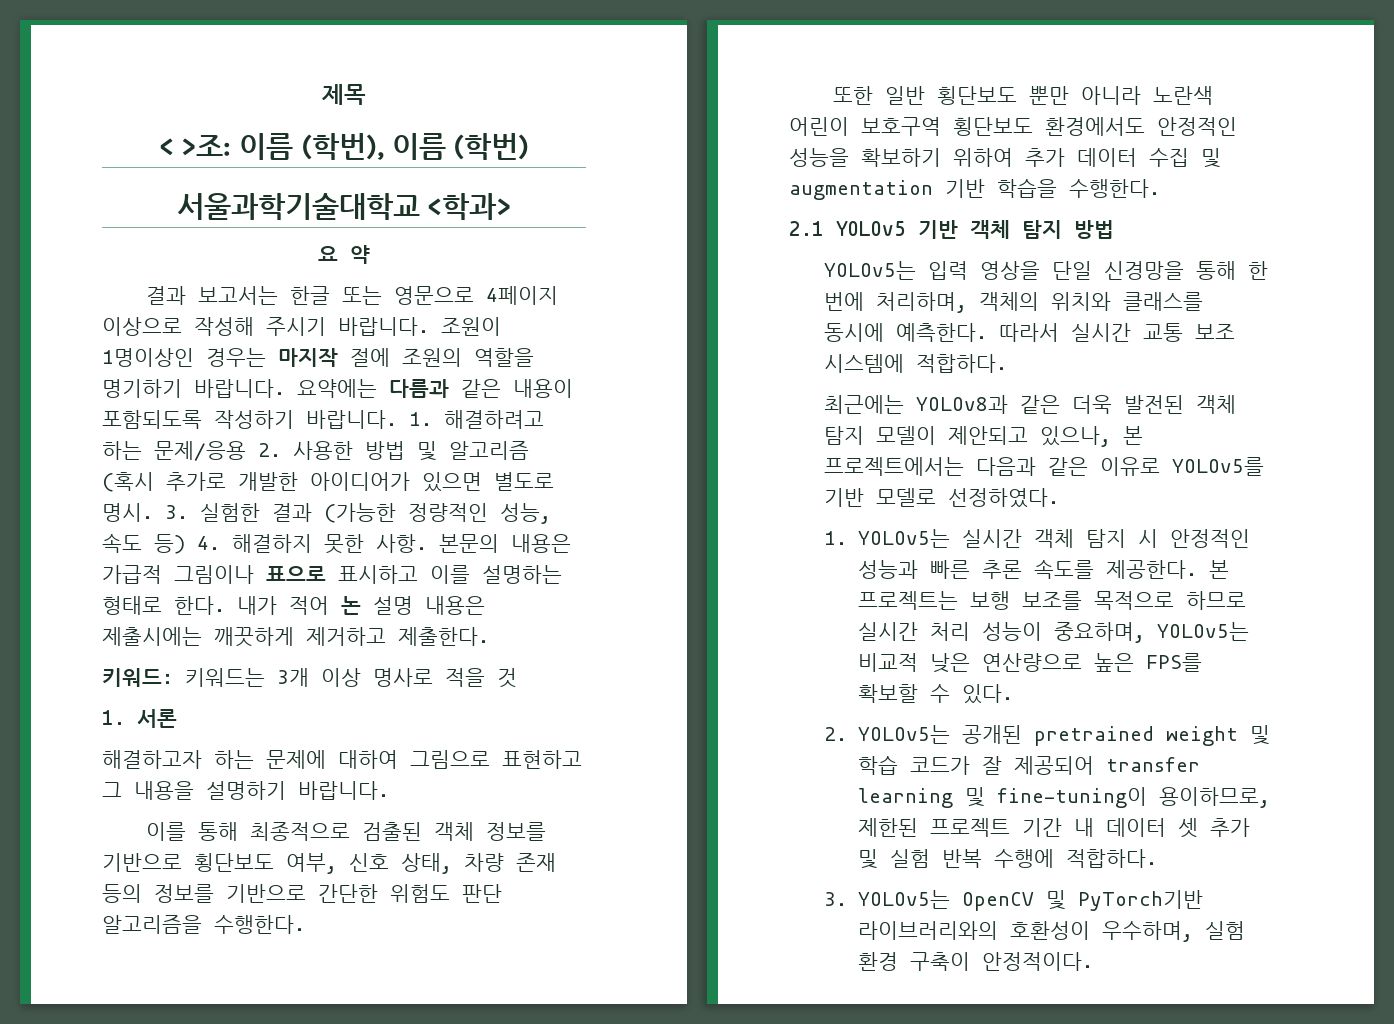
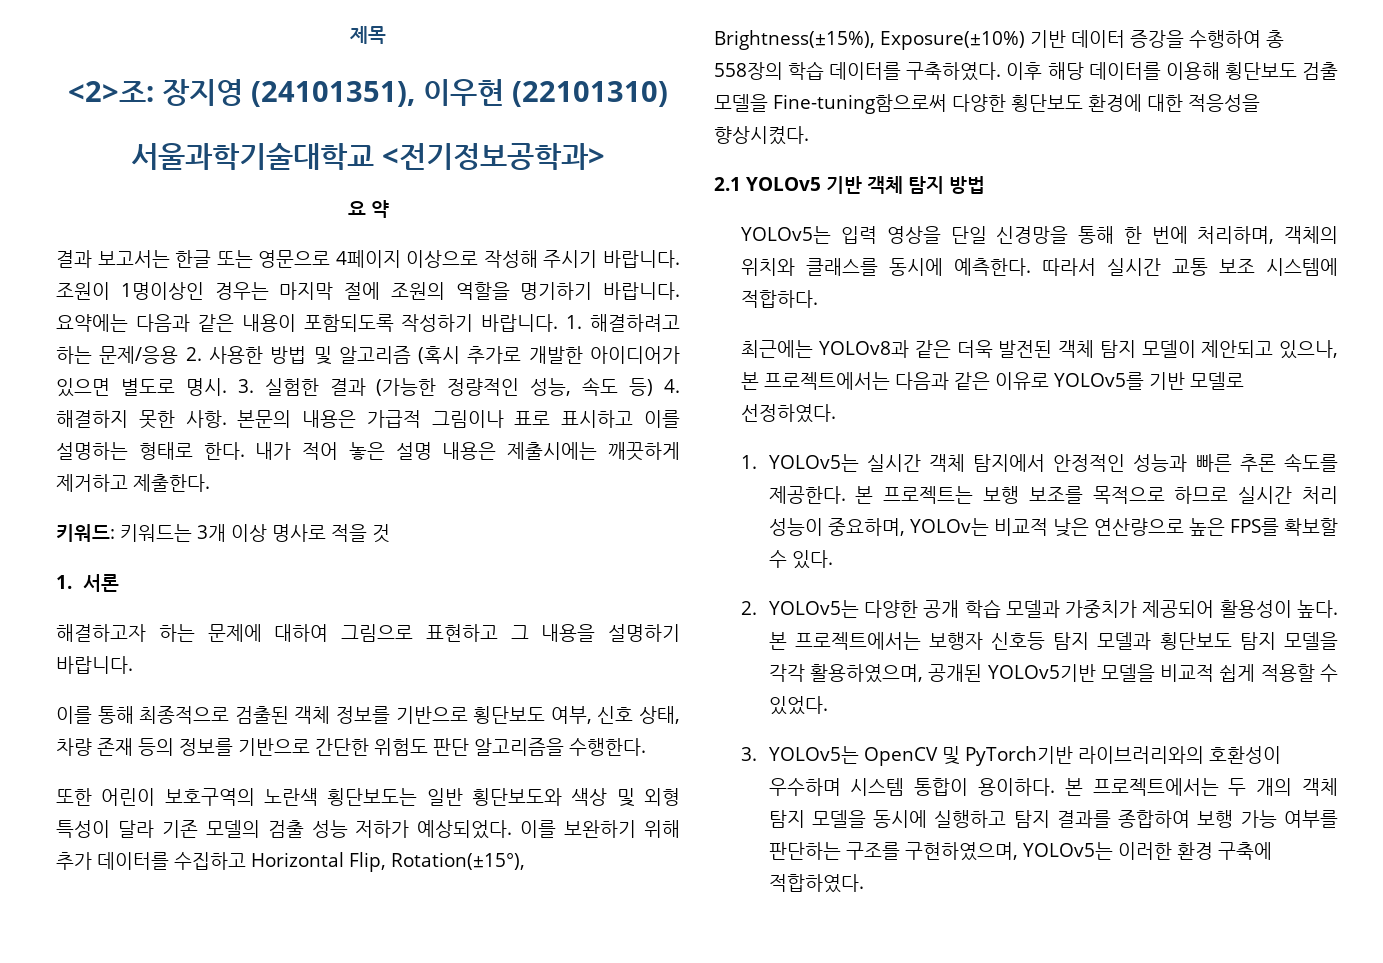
- < >조: 이름 (학번), 이름 (학번)
+ <2>조: 장지영 (24101351), 이우현 (22101310)
- 서울과학기술대학교 <학과>
+ 서울과학기술대학교 <전기정보공학과>
- 조원이 1명이상인 경우는 마지작 절에 조원의 역할을 명기하기 바랍니다.
+ 조원이 1명이상인 경우는 마지막 절에 조원의 역할을 명기하기 바랍니다.
- 요약에는 다름과 같은 내용이 포함되도록 작성하기 바랍니다.
+ 요약에는 다음과 같은 내용이 포함되도록 작성하기 바랍니다.
- 본문의 내용은 가급적 그림이나 표으로 표시하고 이를 설명하는 형태로 한다.
+ 본문의 내용은 가급적 그림이나 표로 표시하고 이를 설명하는 형태로 한다.
- 내가 적어 논 설명 내용은 제출시에는 깨끗하게 제거하고 제출한다.
+ 내가 적어 놓은 설명 내용은 제출시에는 깨끗하게 제거하고 제출한다.
- 또한 일반 횡단보도 뿐만 아니라 노란색 어린이 보호구역 횡단보도 환경에서도 안정적인 성능을 확보하기 위하여 추가 데이터 수집 및 augmentation 기반 학습을 수행한다.
+ 또한 어린이 보호구역의 노란색 횡단보도는 일반 횡단보도와 색상 및 외형 특성이 달라 기존 모델의 검출 성능 저하가 예상되었다. 이를 보완하기 위해 추가 데이터를 수집하고 Horizontal Flip, Rotation(±15°), Brightness(±15%), Exposure(±10%) 기반 데이터 증강을 수행하여 총 558장의 학습 데이터를 구축하였다. 이후 해당 데이터를 이용해 횡단보도 검출 모델을 Fine-tuning함으로써 다양한 횡단보도 환경에 대한 적응성을 향상시켰다.
- 1. YOLOv5는 실시간 객체 탐지 시 안정적인 성능과 빠른 추론 속도를 제공한다.
+ 1. YOLOv5는 실시간 객체 탐지에서 안정적인 성능과 빠른 추론 속도를 제공한다.
- 본 프로젝트는 보행 보조를 목적으로 하므로 실시간 처리 성능이 중요하며, YOLOv5는 비교적 낮은 연산량으로 높은 FPS를 확보할 수 있다.
+ 본 프로젝트는 보행 보조를 목적으로 하므로 실시간 처리 성능이 중요하며, YOLOv는 비교적 낮은 연산량으로 높은 FPS를 확보할 수 있다.
- 2. YOLOv5는 공개된 pretrained weight 및 학습 코드가 잘 제공되어 transfer learning 및 fine-tuning이 용이하므로, 제한된 프로젝트 기간 내 데이터 셋 추가 및 실험 반복 수행에 적합하다.
+ 2. YOLOv5는 다양한 공개 학습 모델과 가중치가 제공되어 활용성이 높다. 본 프로젝트에서는 보행자 신호등 탐지 모델과 횡단보도 탐지 모델을 각각 활용하였으며, 공개된 YOLOv5기반 모델을 비교적 쉽게 적용할 수 있었다.
- 3. YOLOv5는 OpenCV 및 PyTorch기반 라이브러리와의 호환성이 우수하며, 실험 환경 구축이 안정적이다.
+ 3. YOLOv5는 OpenCV 및 PyTorch기반 라이브러리와의 호환성이 우수하며 시스템 통합이 용이하다. 본 프로젝트에서는 두 개의 객체 탐지 모델을 동시에 실행하고 탐지 결과를 종합하여 보행 가능 여부를 판단하는 구조를 구현하였으며, YOLOv5는 이러한 환경 구축에 적합하였다.

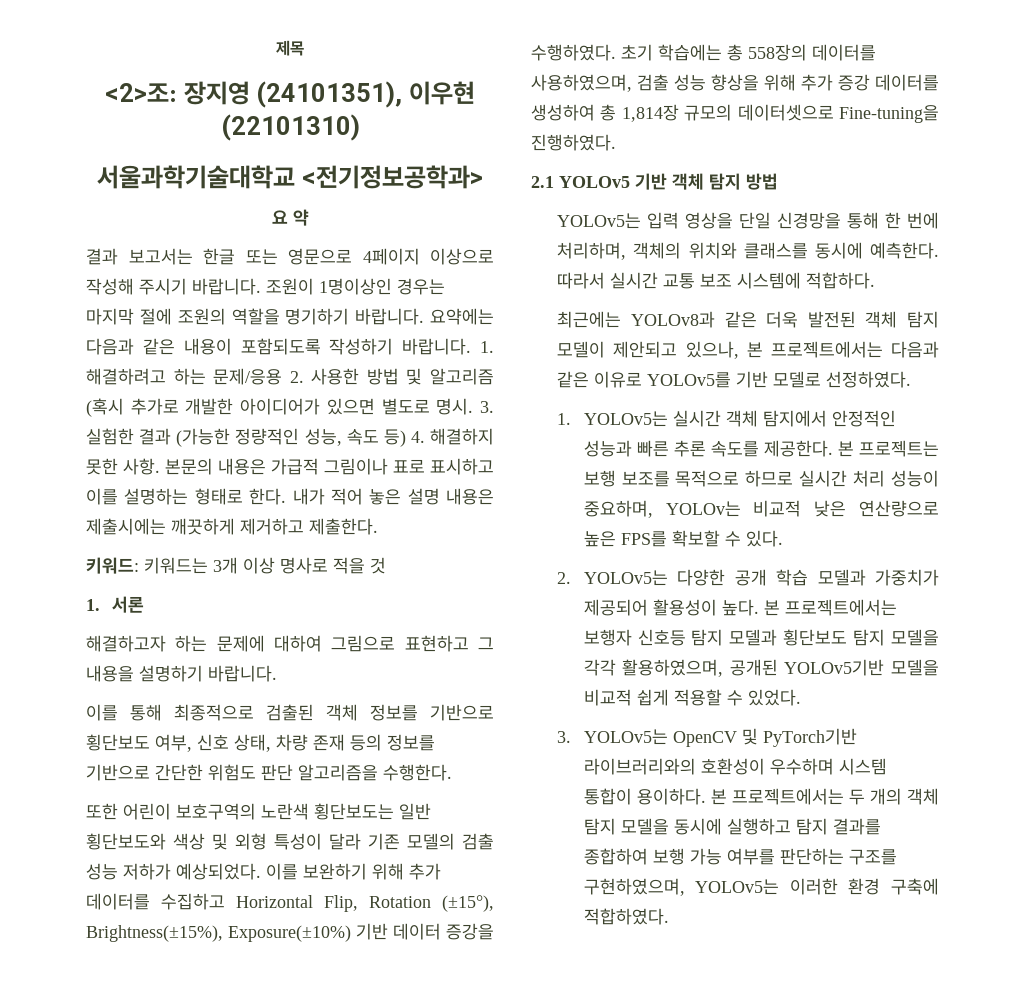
- 이를 보완하기 위해 추가 데이터를 수집하고 Horizontal Flip, Rotation(±15°), Brightness(±15%), Exposure(±10%) 기반 데이터 증강을 수행하여 총 558장의 학습 데이터를 구축하였다. 이후 해당 데이터를 이용해 횡단보도 검출 모델을 Fine-tuning함으로써 다양한 횡단보도 환경에 대한 적응성을 향상시켰다.
+ 이를 보완하기 위해 추가 데이터를 수집하고 Horizontal Flip, Rotation (±15°), Brightness(±15%), Exposure(±10%) 기반 데이터 증강을 수행하였다. 초기 학습에는 총 558장의 데이터를 사용하였으며, 검출 성능 향상을 위해 추가 증강 데이터를 생성하여 총 1,814장 규모의 데이터셋으로 Fine-tuning을 진행하였다.

